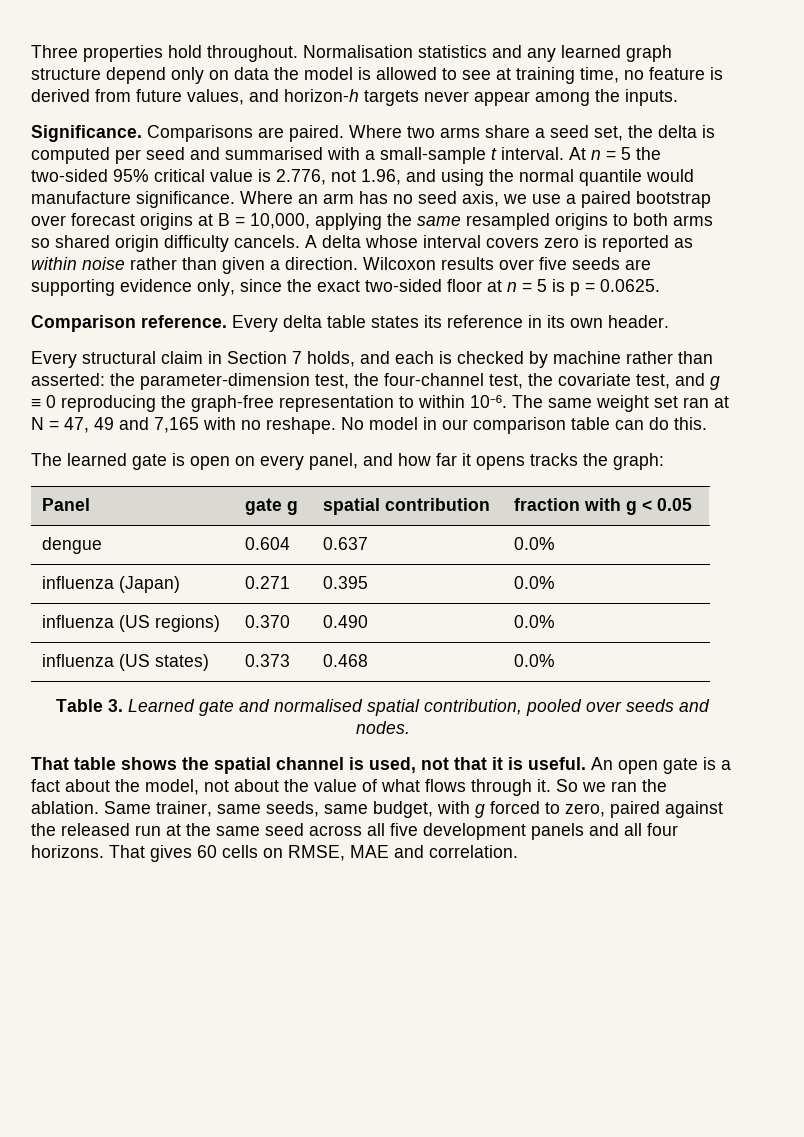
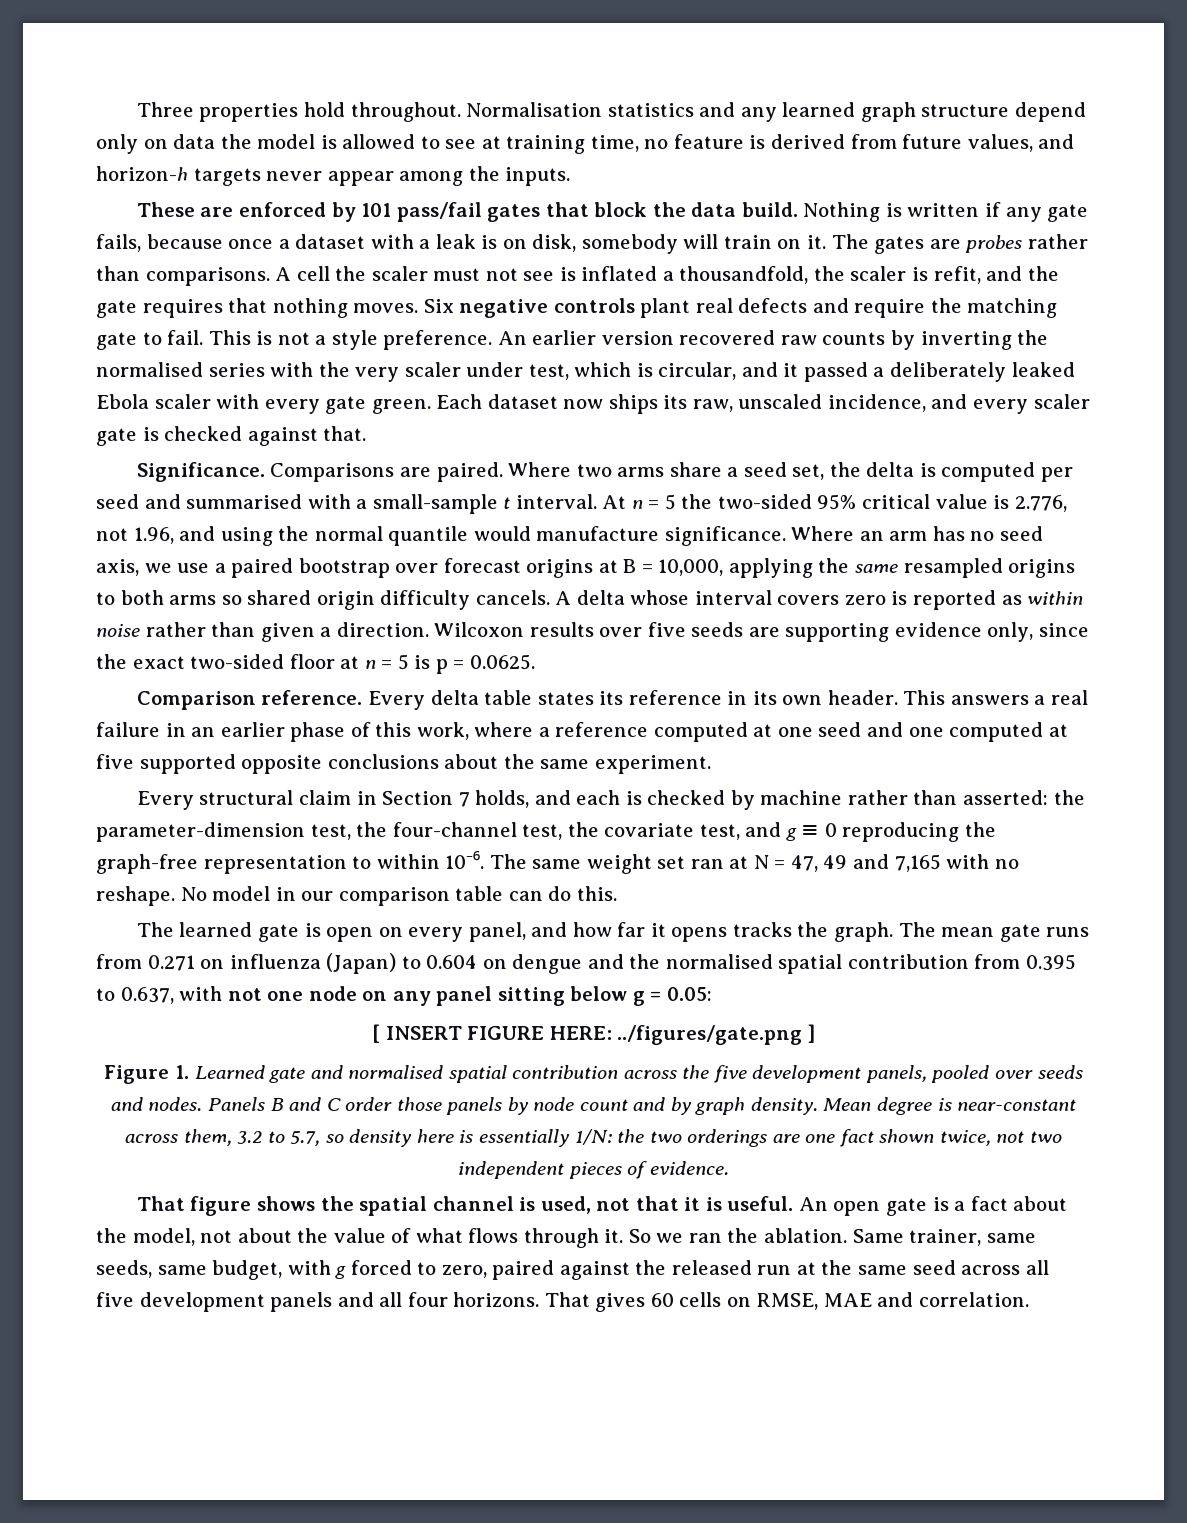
+ These are enforced by 101 pass/fail gates that block the data build. Nothing is written if any gate fails, because once a dataset with a leak is on disk, somebody will train on it. The gates are probes rather than comparisons. A cell the scaler must not see is inflated a thousandfold, the scaler is refit, and the gate requires that nothing moves. Six negative controls plant real defects and require the matching gate to fail. This is not a style preference. An earlier version recovered raw counts by inverting the normalised series with the very scaler under test, which is circular, and it passed a deliberately leaked Ebola scaler with every gate green. Each dataset now ships its raw, unscaled incidence, and every scaler gate is checked against that.
+ This answers a real failure in an earlier phase of this work, where a reference computed at one seed and one computed at five supported opposite conclusions about the same experiment.
- The learned gate is open on every panel, and how far it opens tracks the graph:
- Panel | gate g | spatial contribution | fraction with g < 0.05
- dengue | 0.604 | 0.637 | 0.0%
- influenza (Japan) | 0.271 | 0.395 | 0.0%
- influenza (US regions) | 0.370 | 0.490 | 0.0%
- influenza (US states) | 0.373 | 0.468 | 0.0%
- Table 3. Learned gate and normalised spatial contribution, pooled over seeds and nodes.
- That table shows the spatial channel is used, not that it is useful.
+ The learned gate is open on every panel, and how far it opens tracks the graph. The mean gate runs from 0.271 on influenza (Japan) to 0.604 on dengue and the normalised spatial contribution from 0.395 to 0.637, with not one node on any panel sitting below g = 0.05:
+ [ INSERT FIGURE HERE: ../figures/gate.png ]
+ Figure 1. Learned gate and normalised spatial contribution across the five development panels, pooled over seeds and nodes. Panels B and C order those panels by node count and by graph density. Mean degree is near-constant across them, 3.2 to 5.7, so density here is essentially 1/N: the two orderings are one fact shown twice, not two independent pieces of evidence.
+ That figure shows the spatial channel is used, not that it is useful.

